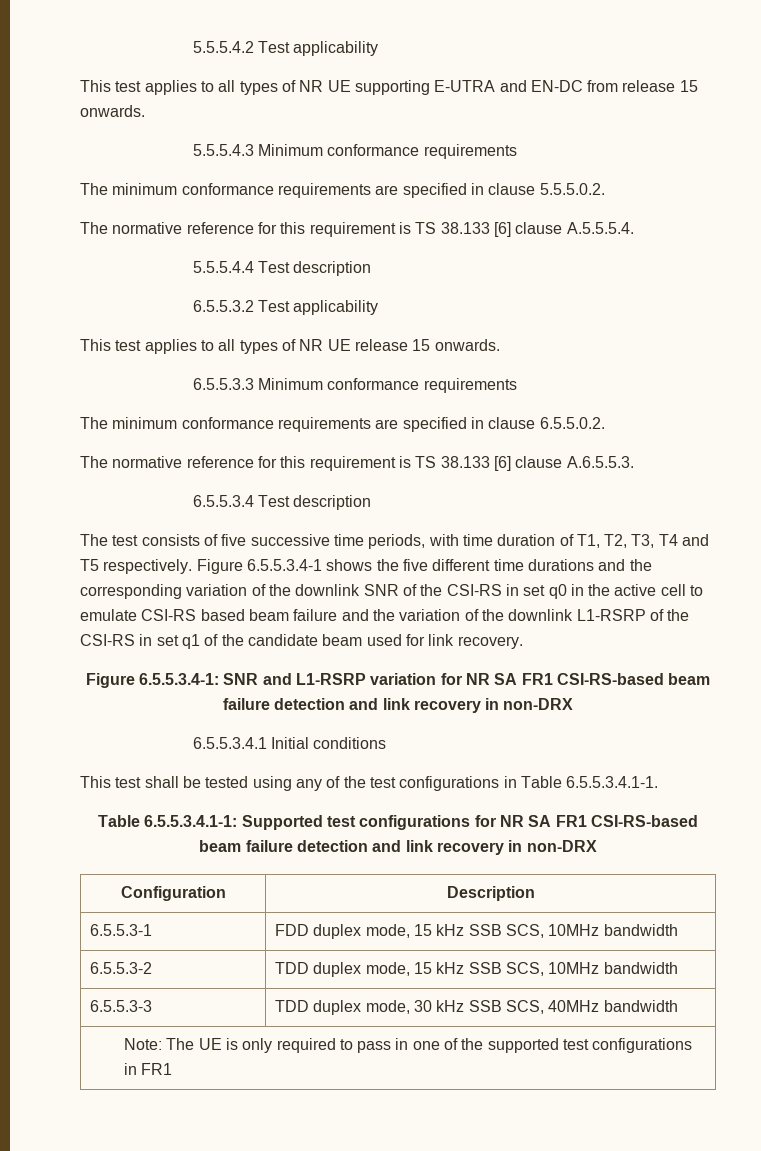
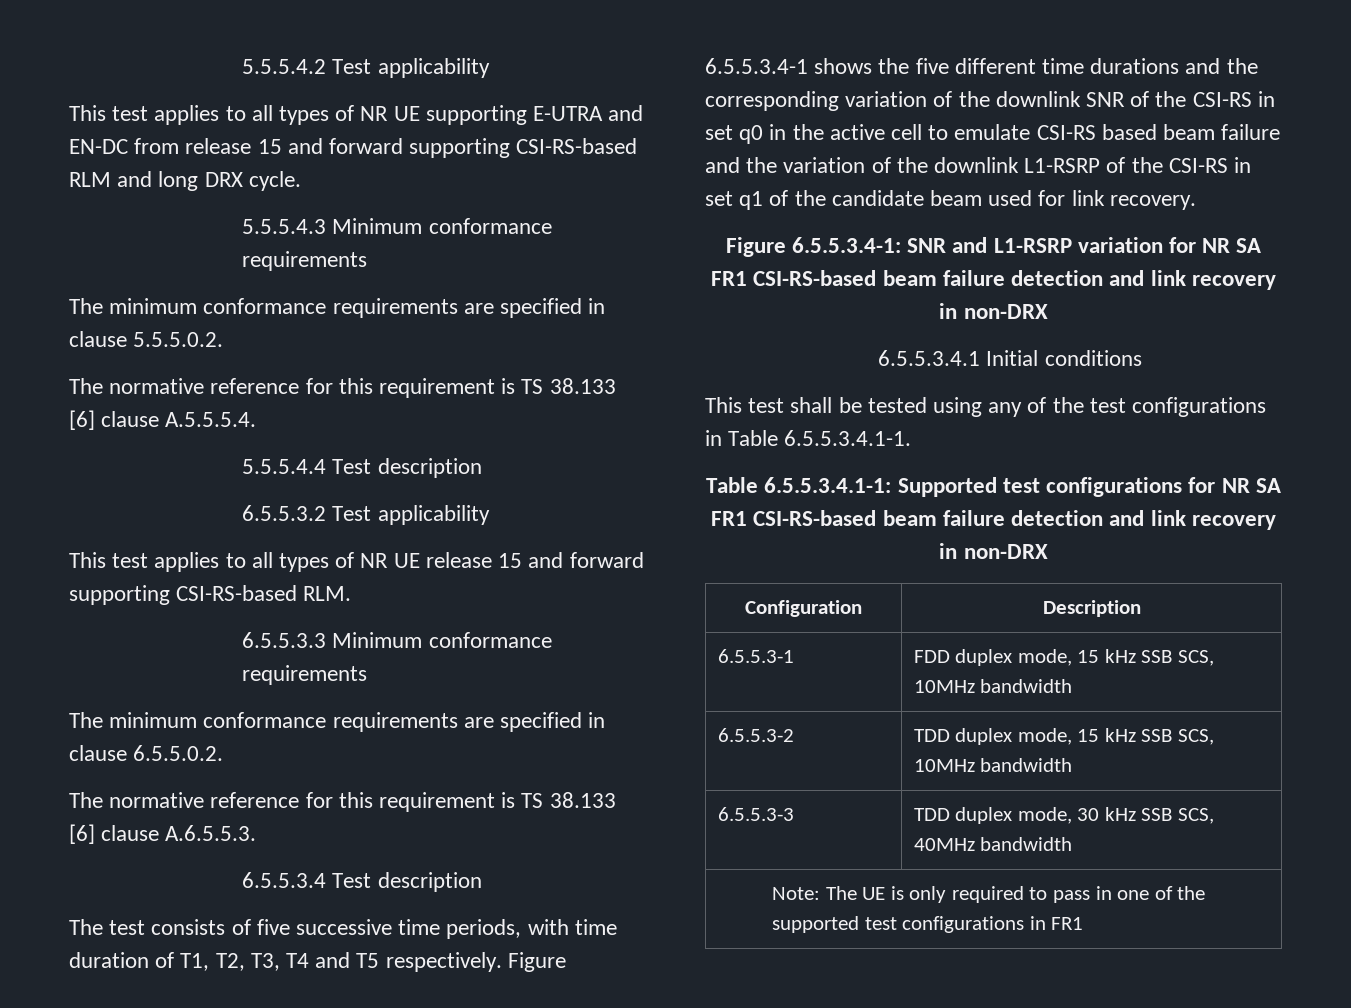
- This test applies to all types of NR UE supporting E-UTRA and EN-DC from release 15 onwards.
+ This test applies to all types of NR UE supporting E-UTRA and EN-DC from release 15 and forward supporting CSI-RS-based RLM and long DRX cycle.
- This test applies to all types of NR UE release 15 onwards.
+ This test applies to all types of NR UE release 15 and forward supporting CSI-RS-based RLM.

